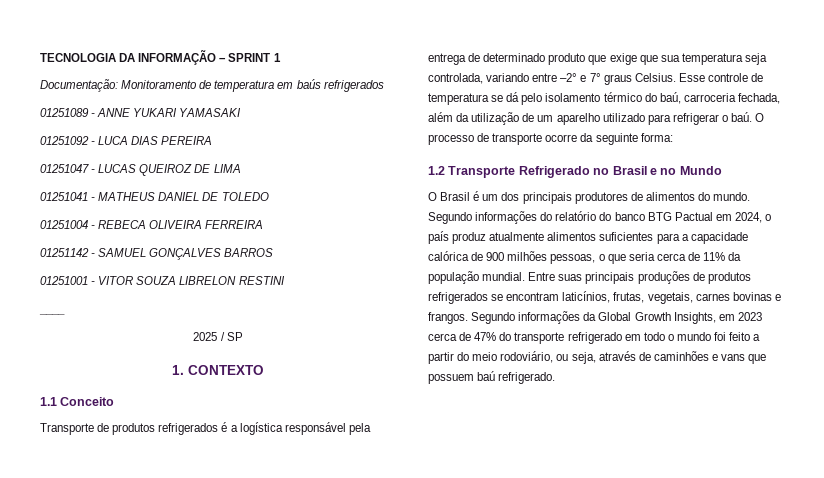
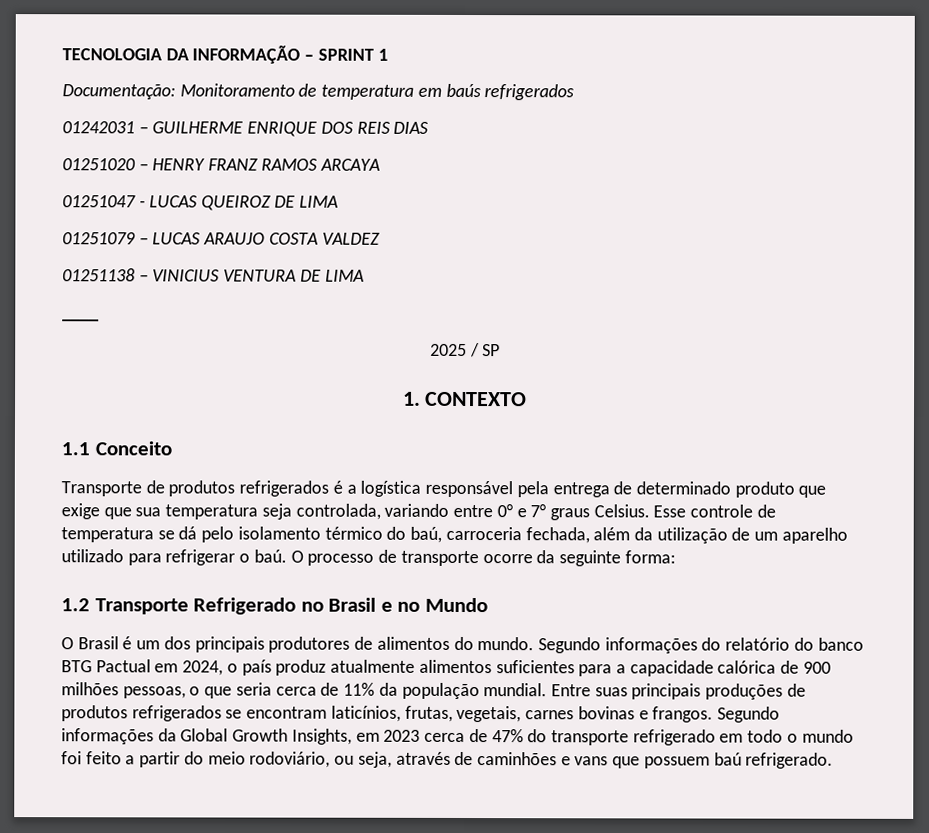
- 01251089 - ANNE YUKARI YAMASAKI
- 01251092 - LUCA DIAS PEREIRA
+ 01242031 – GUILHERME ENRIQUE DOS REIS DIAS
+ 01251020 – HENRY FRANZ RAMOS ARCAYA
- 01251041 - MATHEUS DANIEL DE TOLEDO
- 01251004 - REBECA OLIVEIRA FERREIRA
- 01251142 - SAMUEL GONÇALVES BARROS
- 01251001 - VITOR SOUZA LIBRELON RESTINI
+ 01251079 – LUCAS ARAUJO COSTA VALDEZ
+ 01251138 – VINICIUS VENTURA DE LIMA
- Transporte de produtos refrigerados é a logística responsável pela entrega de determinado produto que exige que sua temperatura seja controlada, variando entre –2° e 7° graus Celsius.
+ Transporte de produtos refrigerados é a logística responsável pela entrega de determinado produto que exige que sua temperatura seja controlada, variando entre 0° e 7° graus Celsius.

